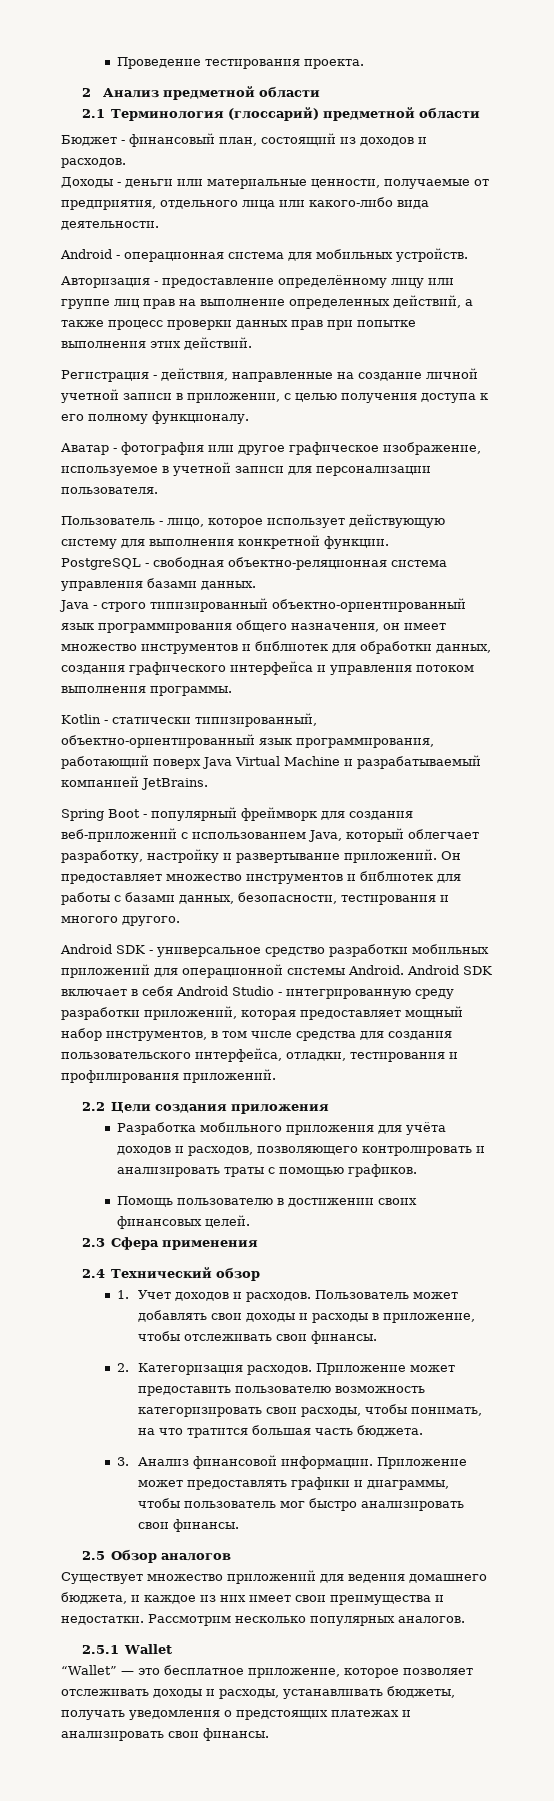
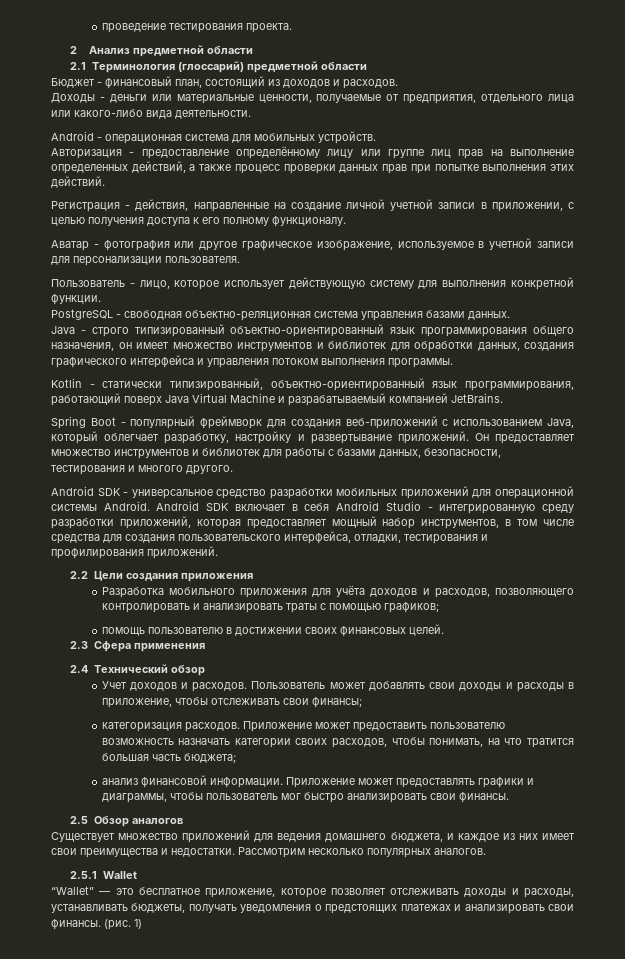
- Проведение тестирования проекта.
+ проведение тестирования проекта.
- Разработка мобильного приложения для учёта доходов и расходов, позволяющего контролировать и анализировать траты с помощью графиков.
- Помощь пользователю в достижении своих финансовых целей.
+ Разработка мобильного приложения для учёта доходов и расходов, позволяющего контролировать и анализировать траты с помощью графиков;
+ помощь пользователю в достижении своих финансовых целей.
- 1. Учет доходов и расходов.
+ Учет доходов и расходов.
- Пользователь может добавлять свои доходы и расходы в приложение, чтобы отслеживать свои финансы.
- 2. Категоризация расходов.
+ Пользователь может добавлять свои доходы и расходы в приложение, чтобы отслеживать свои финансы;
+ категоризация расходов.
- Приложение может предоставить пользователю возможность категоризировать свои расходы, чтобы понимать, на что тратится большая часть бюджета.
- 3. Анализ финансовой информации.
+ Приложение может предоставить пользователю возможность назначать категории своих расходов, чтобы понимать, на что тратится большая часть бюджета;
+ анализ финансовой информации.
+ (рис. 1)

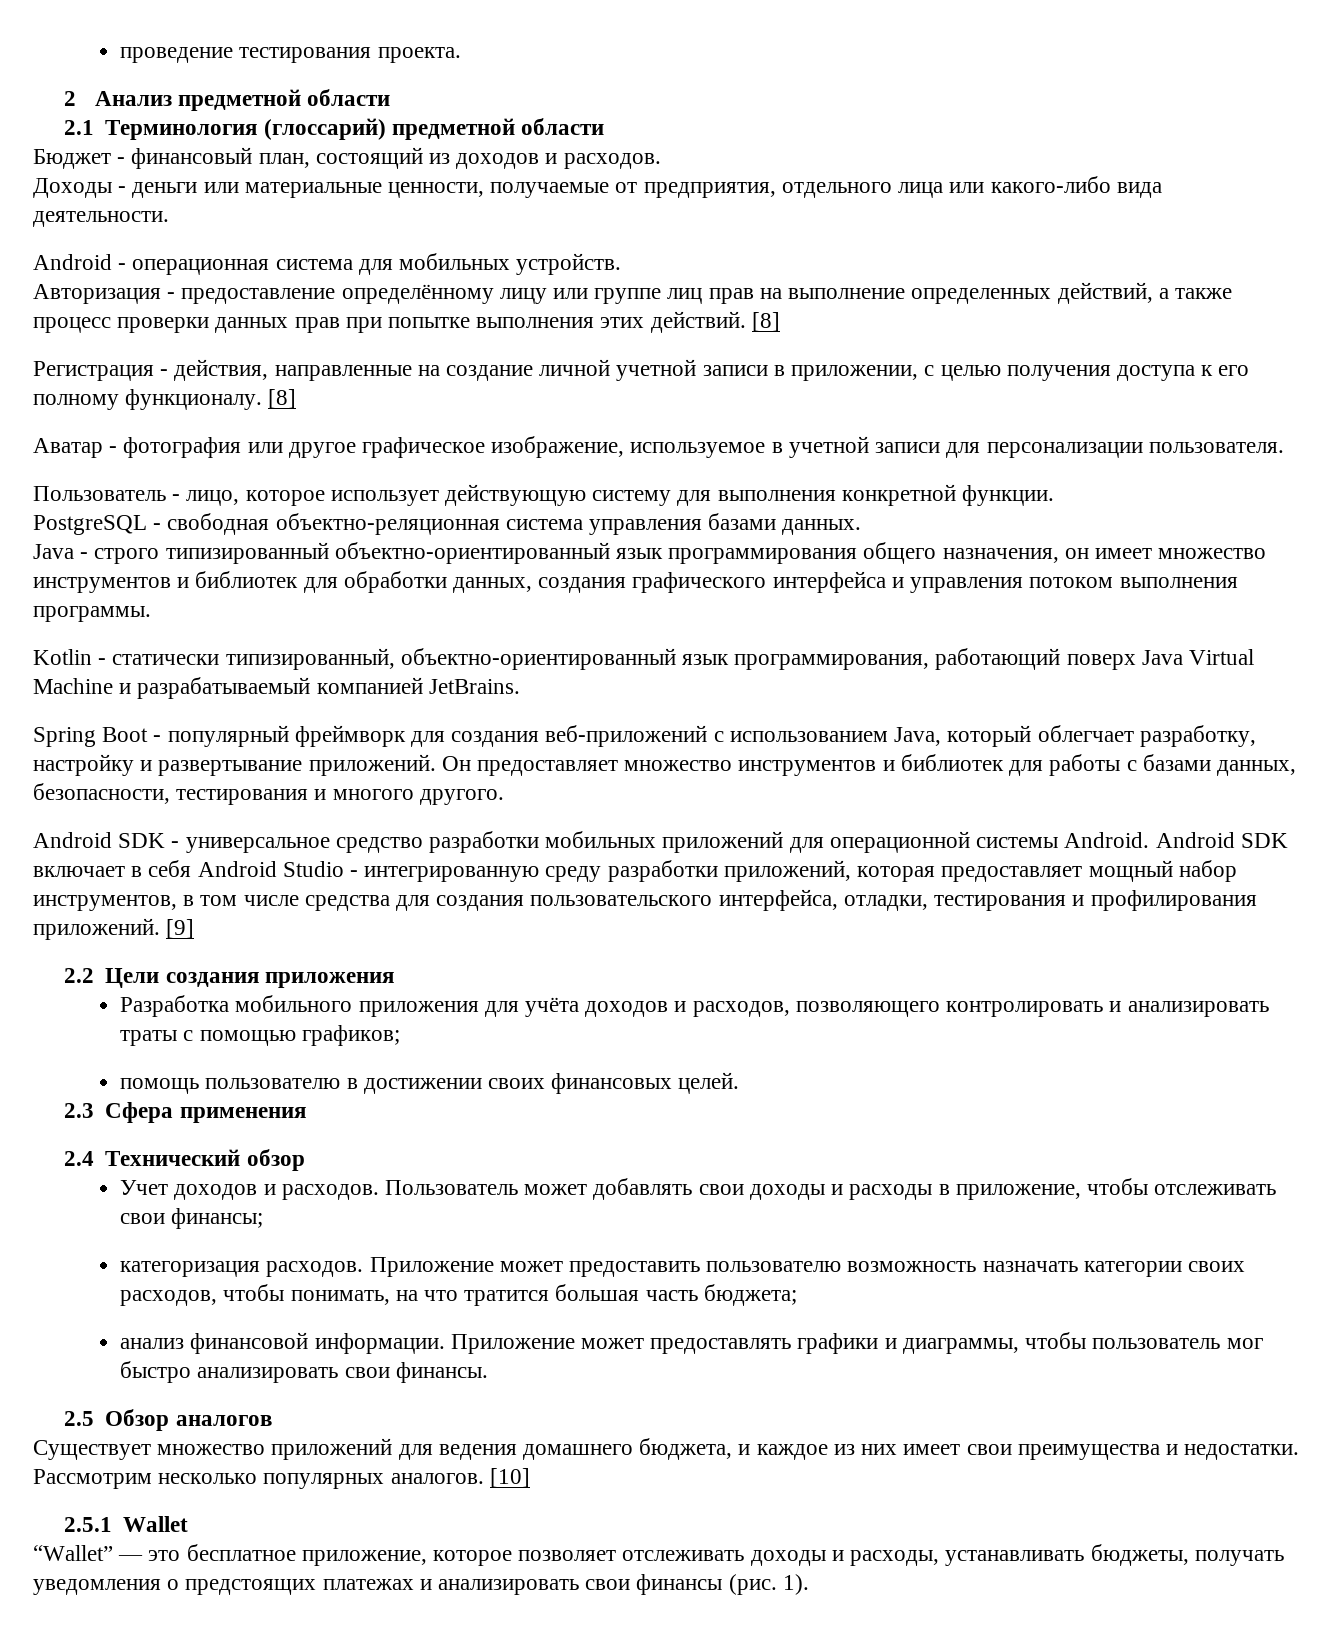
- Авторизация - предоставление определённому лицу или группе лиц прав на выполнение определенных действий, а также процесс проверки данных прав при попытке выполнения этих действий.
+ Авторизация - предоставление определённому лицу или группе лиц прав на выполнение определенных действий, а также процесс проверки данных прав при попытке выполнения этих действий. [8]
- Регистрация - действия, направленные на создание личной учетной записи в приложении, с целью получения доступа к его полному функционалу.
+ Регистрация - действия, направленные на создание личной учетной записи в приложении, с целью получения доступа к его полному функционалу. [8]
+ [9]
+ [10]
- “Wallet” — это бесплатное приложение, которое позволяет отслеживать доходы и расходы, устанавливать бюджеты, получать уведомления о предстоящих платежах и анализировать свои финансы. (рис. 1)
+ “Wallet” — это бесплатное приложение, которое позволяет отслеживать доходы и расходы, устанавливать бюджеты, получать уведомления о предстоящих платежах и анализировать свои финансы (рис. 1).

